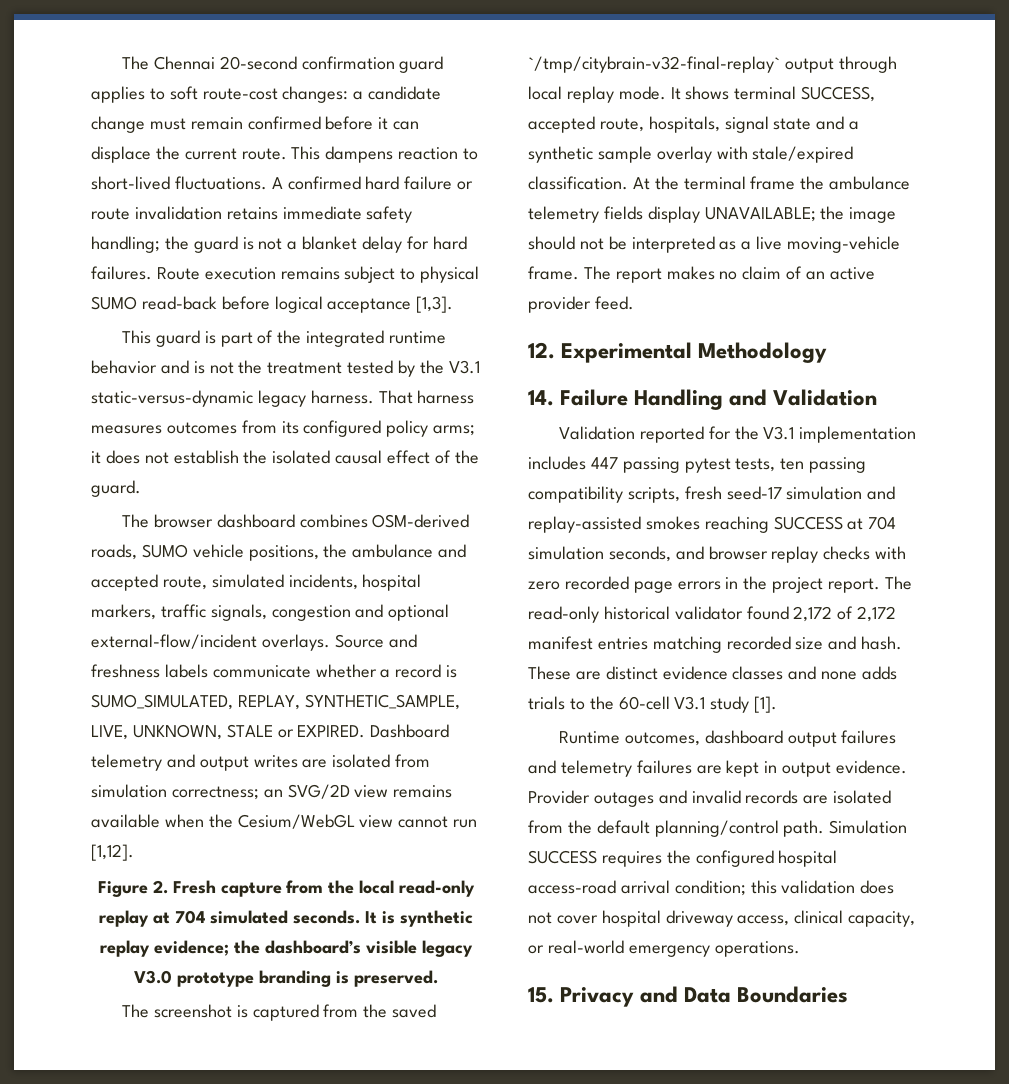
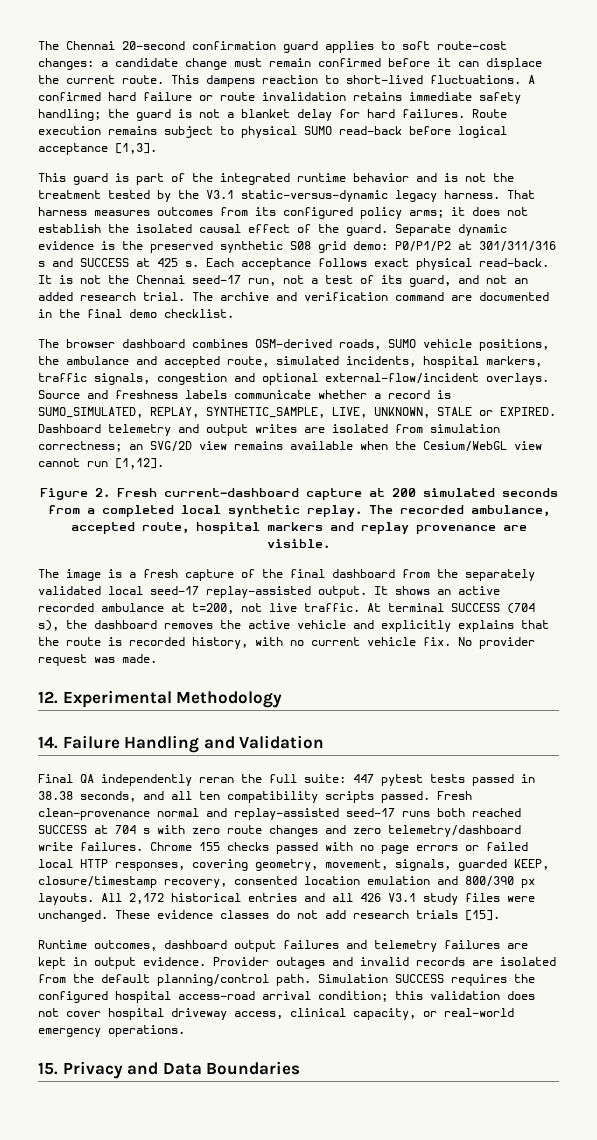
+ Separate dynamic evidence is the preserved synthetic S08 grid demo: P0/P1/P2 at 301/311/316 s and SUCCESS at 425 s. Each acceptance follows exact physical read-back. It is not the Chennai seed-17 run, not a test of its guard, and not an added research trial. The archive and verification command are documented in the final demo checklist.
- Figure 2. Fresh capture from the local read-only replay at 704 simulated seconds. It is synthetic replay evidence; the dashboard’s visible legacy V3.0 prototype branding is preserved.
- The screenshot is captured from the saved `/tmp/citybrain-v32-final-replay` output through local replay mode. It shows terminal SUCCESS, accepted route, hospitals, signal state and a synthetic sample overlay with stale/expired classification. At the terminal frame the ambulance telemetry fields display UNAVAILABLE; the image should not be interpreted as a live moving-vehicle frame. The report makes no claim of an active provider feed.
+ Figure 2. Fresh current-dashboard capture at 200 simulated seconds from a completed local synthetic replay. The recorded ambulance, accepted route, hospital markers and replay provenance are visible.
+ The image is a fresh capture of the final dashboard from the separately validated local seed-17 replay-assisted output. It shows an active recorded ambulance at t=200, not live traffic. At terminal SUCCESS (704 s), the dashboard removes the active vehicle and explicitly explains that the route is recorded history, with no current vehicle fix. No provider request was made.
- Validation reported for the V3.1 implementation includes 447 passing pytest tests, ten passing compatibility scripts, fresh seed-17 simulation and replay-assisted smokes reaching SUCCESS at 704 simulation seconds, and browser replay checks with zero recorded page errors in the project report. The read-only historical validator found 2,172 of 2,172 manifest entries matching recorded size and hash. These are distinct evidence classes and none adds trials to the 60-cell V3.1 study [1].
+ Final QA independently reran the full suite: 447 pytest tests passed in 38.38 seconds, and all ten compatibility scripts passed. Fresh clean-provenance normal and replay-assisted seed-17 runs both reached SUCCESS at 704 s with zero route changes and zero telemetry/dashboard write failures. Chrome 155 checks passed with no page errors or failed local HTTP responses, covering geometry, movement, signals, guarded KEEP, closure/timestamp recovery, consented location emulation and 800/390 px layouts. All 2,172 historical entries and all 426 V3.1 study files were unchanged. These evidence classes do not add research trials [15].

